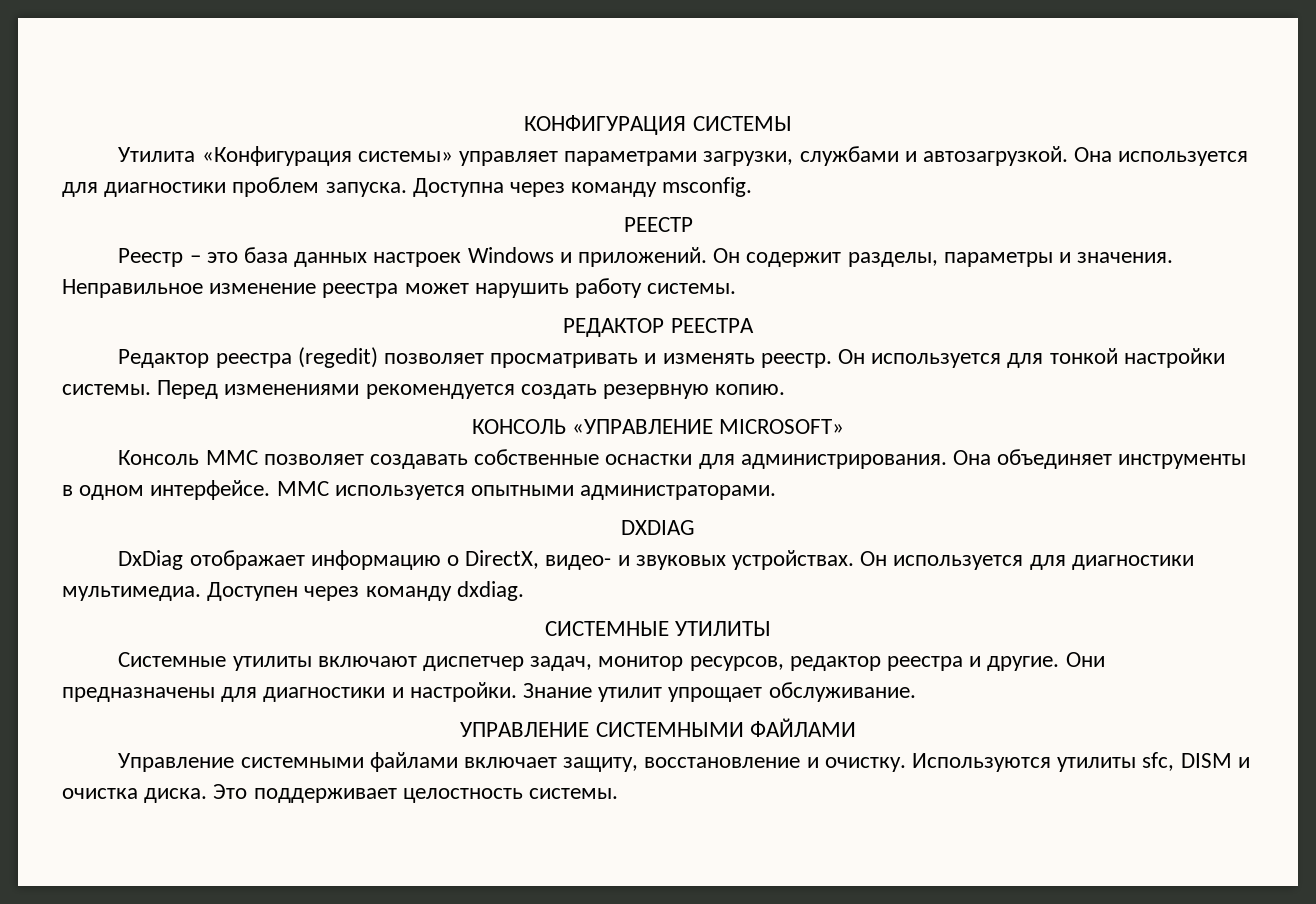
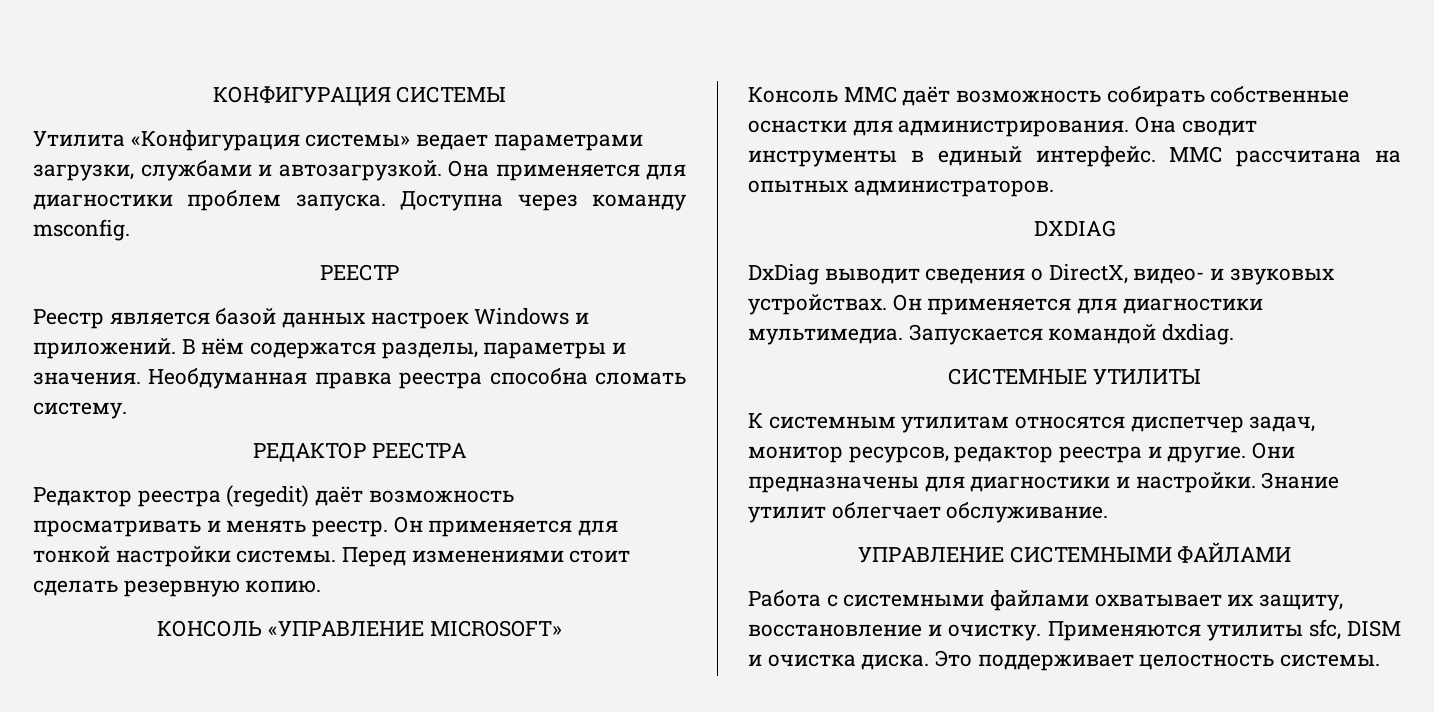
- Утилита «Конфигурация системы» управляет параметрами загрузки, службами и автозагрузкой.
+ Утилита «Конфигурация системы» ведает параметрами загрузки, службами и автозагрузкой.
- Она используется для диагностики проблем запуска.
+ Она применяется для диагностики проблем запуска.
- Реестр – это база данных настроек Windows и приложений.
+ Реестр является базой данных настроек Windows и приложений.
- Он содержит разделы, параметры и значения.
+ В нём содержатся разделы, параметры и значения.
- Неправильное изменение реестра может нарушить работу системы.
+ Необдуманная правка реестра способна сломать систему.
- Редактор реестра (regedit) позволяет просматривать и изменять реестр.
+ Редактор реестра (regedit) даёт возможность просматривать и менять реестр.
- Он используется для тонкой настройки системы.
+ Он применяется для тонкой настройки системы.
- Перед изменениями рекомендуется создать резервную копию.
+ Перед изменениями стоит сделать резервную копию.
- Консоль MMC позволяет создавать собственные оснастки для администрирования.
+ Консоль MMC даёт возможность собирать собственные оснастки для администрирования.
- Она объединяет инструменты в одном интерфейсе. MMC используется опытными администраторами.
+ Она сводит инструменты в единый интерфейс. MMC рассчитана на опытных администраторов.
- DxDiag отображает информацию о DirectX, видео- и звуковых устройствах.
+ DxDiag выводит сведения о DirectX, видео- и звуковых устройствах.
- Он используется для диагностики мультимедиа.
+ Он применяется для диагностики мультимедиа.
- Доступен через команду dxdiag.
+ Запускается командой dxdiag.
- Системные утилиты включают диспетчер задач, монитор ресурсов, редактор реестра и другие.
+ К системным утилитам относятся диспетчер задач, монитор ресурсов, редактор реестра и другие.
- Знание утилит упрощает обслуживание.
+ Знание утилит облегчает обслуживание.
- Управление системными файлами включает защиту, восстановление и очистку.
+ Работа с системными файлами охватывает их защиту, восстановление и очистку.
- Используются утилиты sfc, DISM и очистка диска.
+ Применяются утилиты sfc, DISM и очистка диска.

